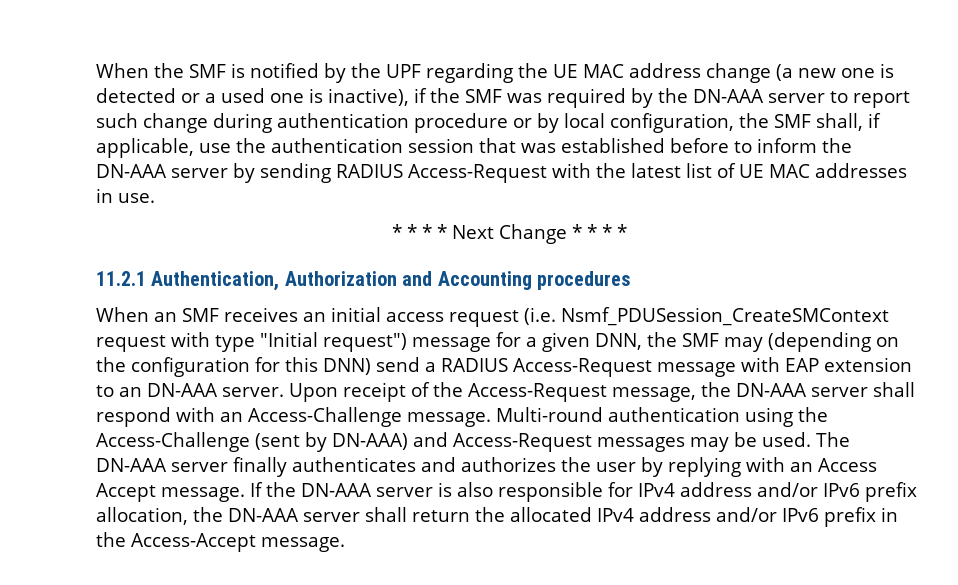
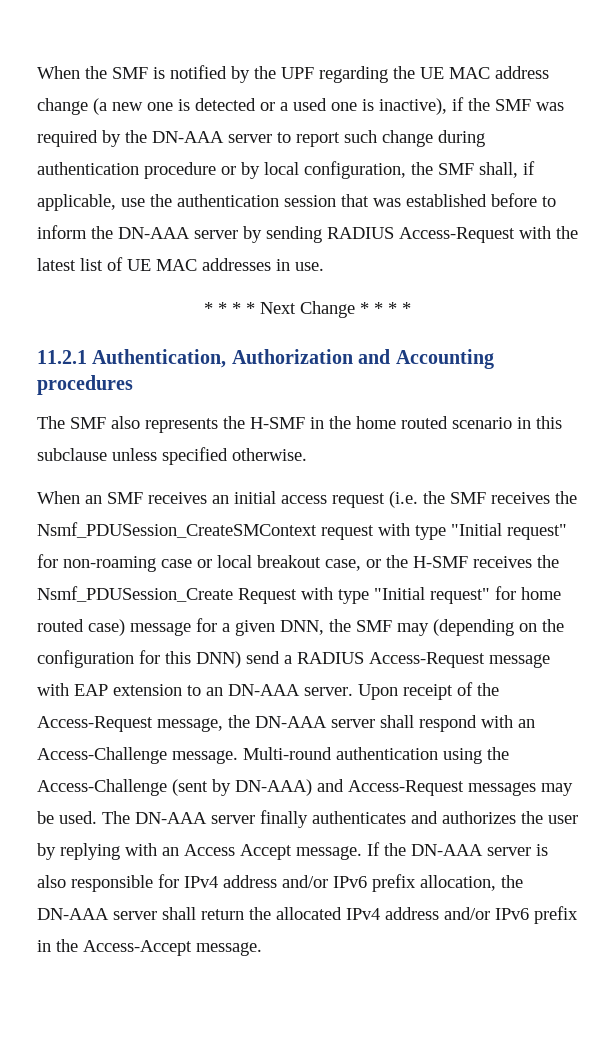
+ The SMF also represents the H-SMF in the home routed scenario in this subclause unless specified otherwise.
- When an SMF receives an initial access request (i.e. Nsmf_PDUSession_CreateSMContext request with type "Initial request") message for a given DNN, the SMF may (depending on the configuration for this DNN) send a RADIUS Access-Request message with EAP extension to an DN-AAA server.
+ When an SMF receives an initial access request (i.e. the SMF receives the Nsmf_PDUSession_CreateSMContext request with type "Initial request" for non-roaming case or local breakout case, or the H-SMF receives the Nsmf_PDUSession_Create Request with type "Initial request" for home routed case) message for a given DNN, the SMF may (depending on the configuration for this DNN) send a RADIUS Access-Request message with EAP extension to an DN-AAA server.

